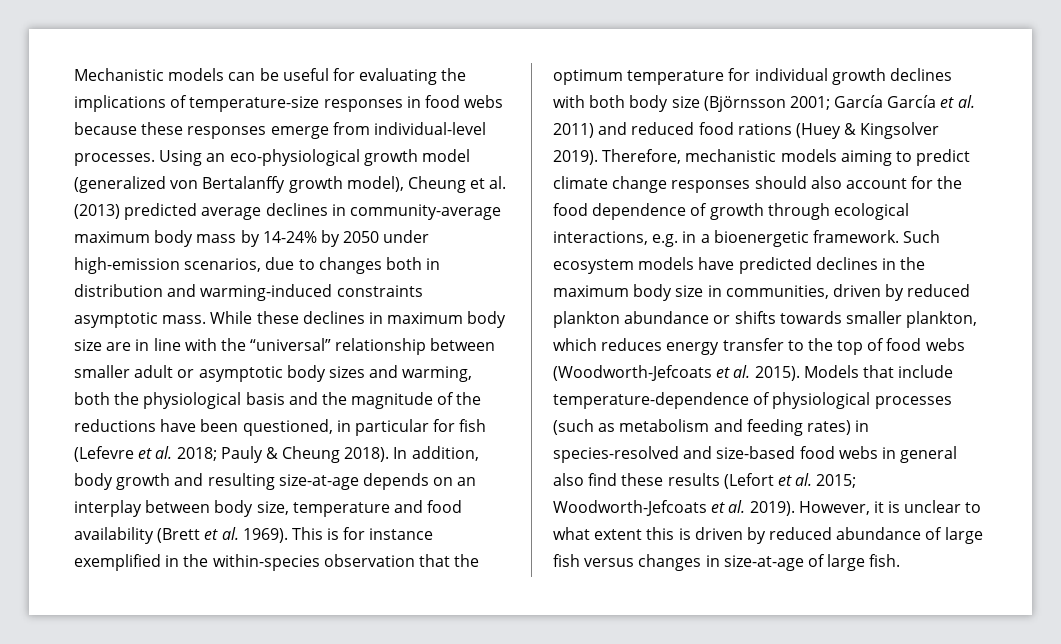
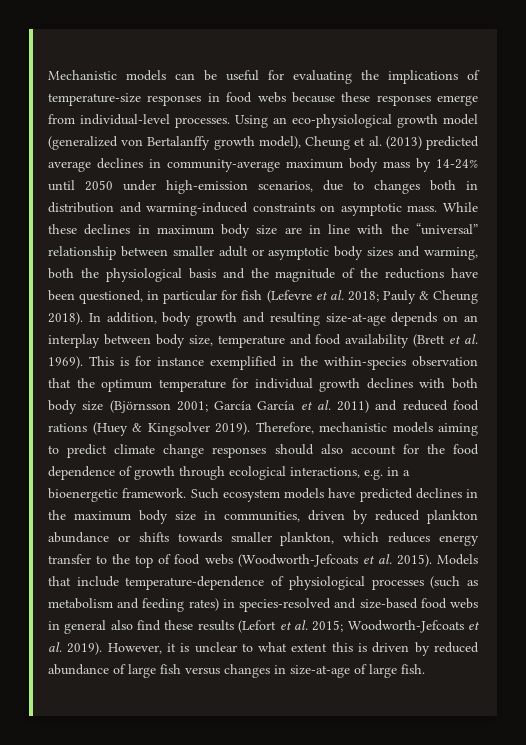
- Using an eco-physiological growth model (generalized von Bertalanffy growth model), Cheung et al. (2013) predicted average declines in community-average maximum body mass by 14-24% by 2050 under high-emission scenarios, due to changes both in distribution and warming-induced constraints asymptotic mass.
+ Using an eco-physiological growth model (generalized von Bertalanffy growth model), Cheung et al. (2013) predicted average declines in community-average maximum body mass by 14-24% until 2050 under high-emission scenarios, due to changes both in distribution and warming-induced constraints on asymptotic mass.

